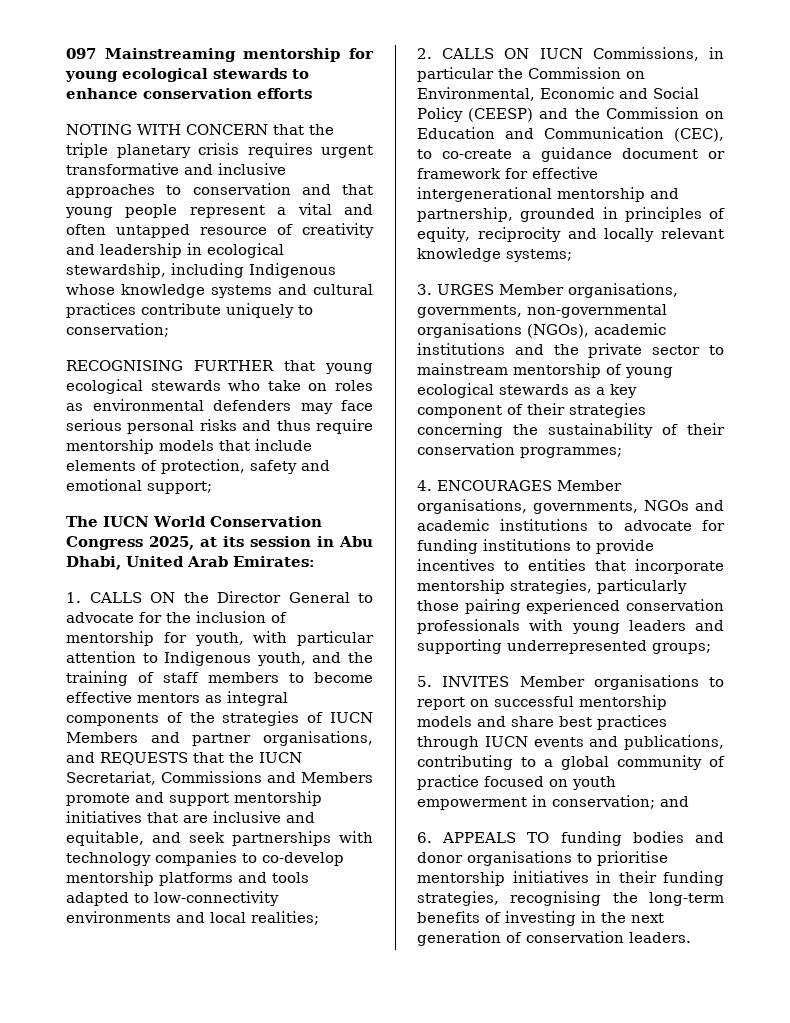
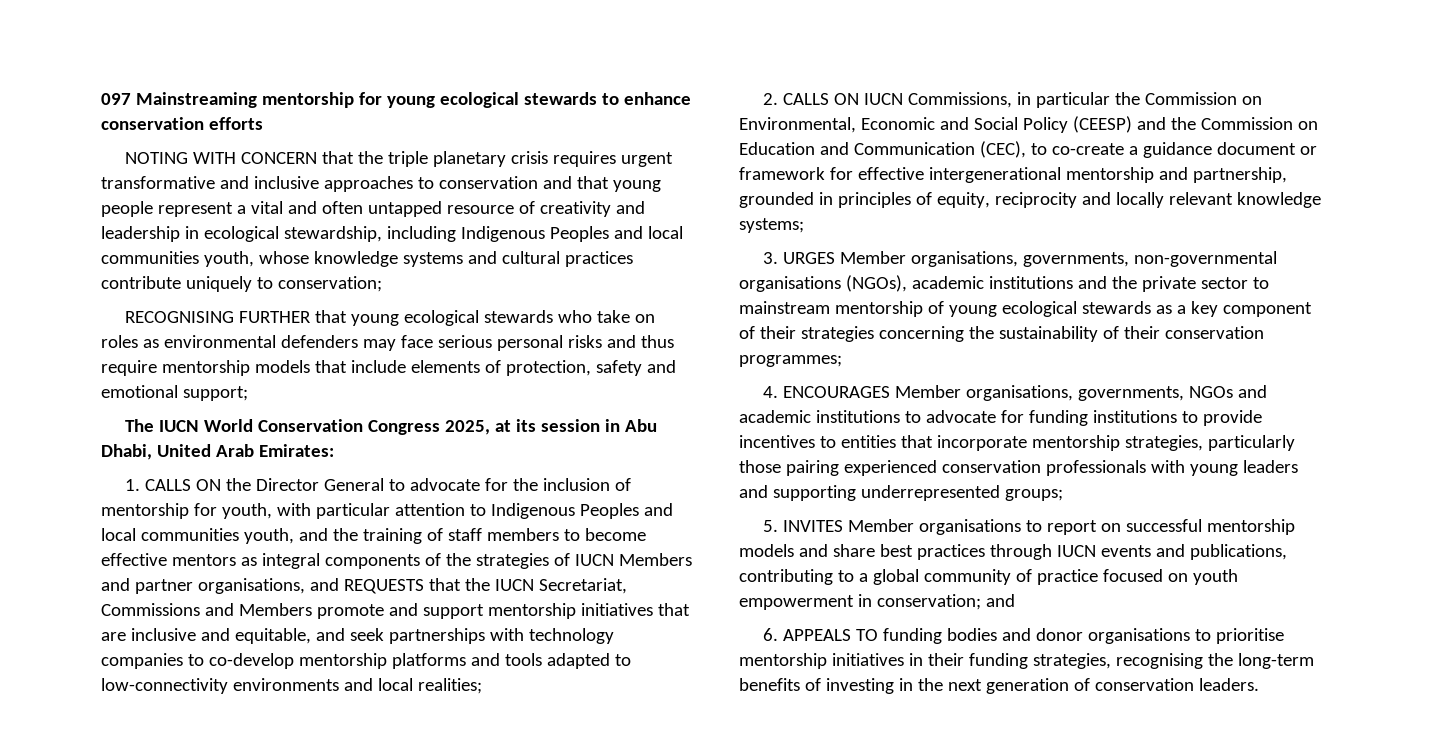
- NOTING WITH CONCERN that the triple planetary crisis requires urgent transformative and inclusive approaches to conservation and that young people represent a vital and often untapped resource of creativity and leadership in ecological stewardship, including Indigenous whose knowledge systems and cultural practices contribute uniquely to conservation;
+ NOTING WITH CONCERN that the triple planetary crisis requires urgent transformative and inclusive approaches to conservation and that young people represent a vital and often untapped resource of creativity and leadership in ecological stewardship, including Indigenous Peoples and local communities youth, whose knowledge systems and cultural practices contribute uniquely to conservation;
- 1. CALLS ON the Director General to advocate for the inclusion of mentorship for youth, with particular attention to Indigenous youth, and the training of staff members to become effective mentors as integral components of the strategies of IUCN Members and partner organisations, and REQUESTS that the IUCN Secretariat, Commissions and Members promote and support mentorship initiatives that are inclusive and equitable, and seek partnerships with technology companies to co-develop mentorship platforms and tools adapted to low-connectivity environments and local realities;
+ 1. CALLS ON the Director General to advocate for the inclusion of mentorship for youth, with particular attention to Indigenous Peoples and local communities youth, and the training of staff members to become effective mentors as integral components of the strategies of IUCN Members and partner organisations, and REQUESTS that the IUCN Secretariat, Commissions and Members promote and support mentorship initiatives that are inclusive and equitable, and seek partnerships with technology companies to co-develop mentorship platforms and tools adapted to low-connectivity environments and local realities;

